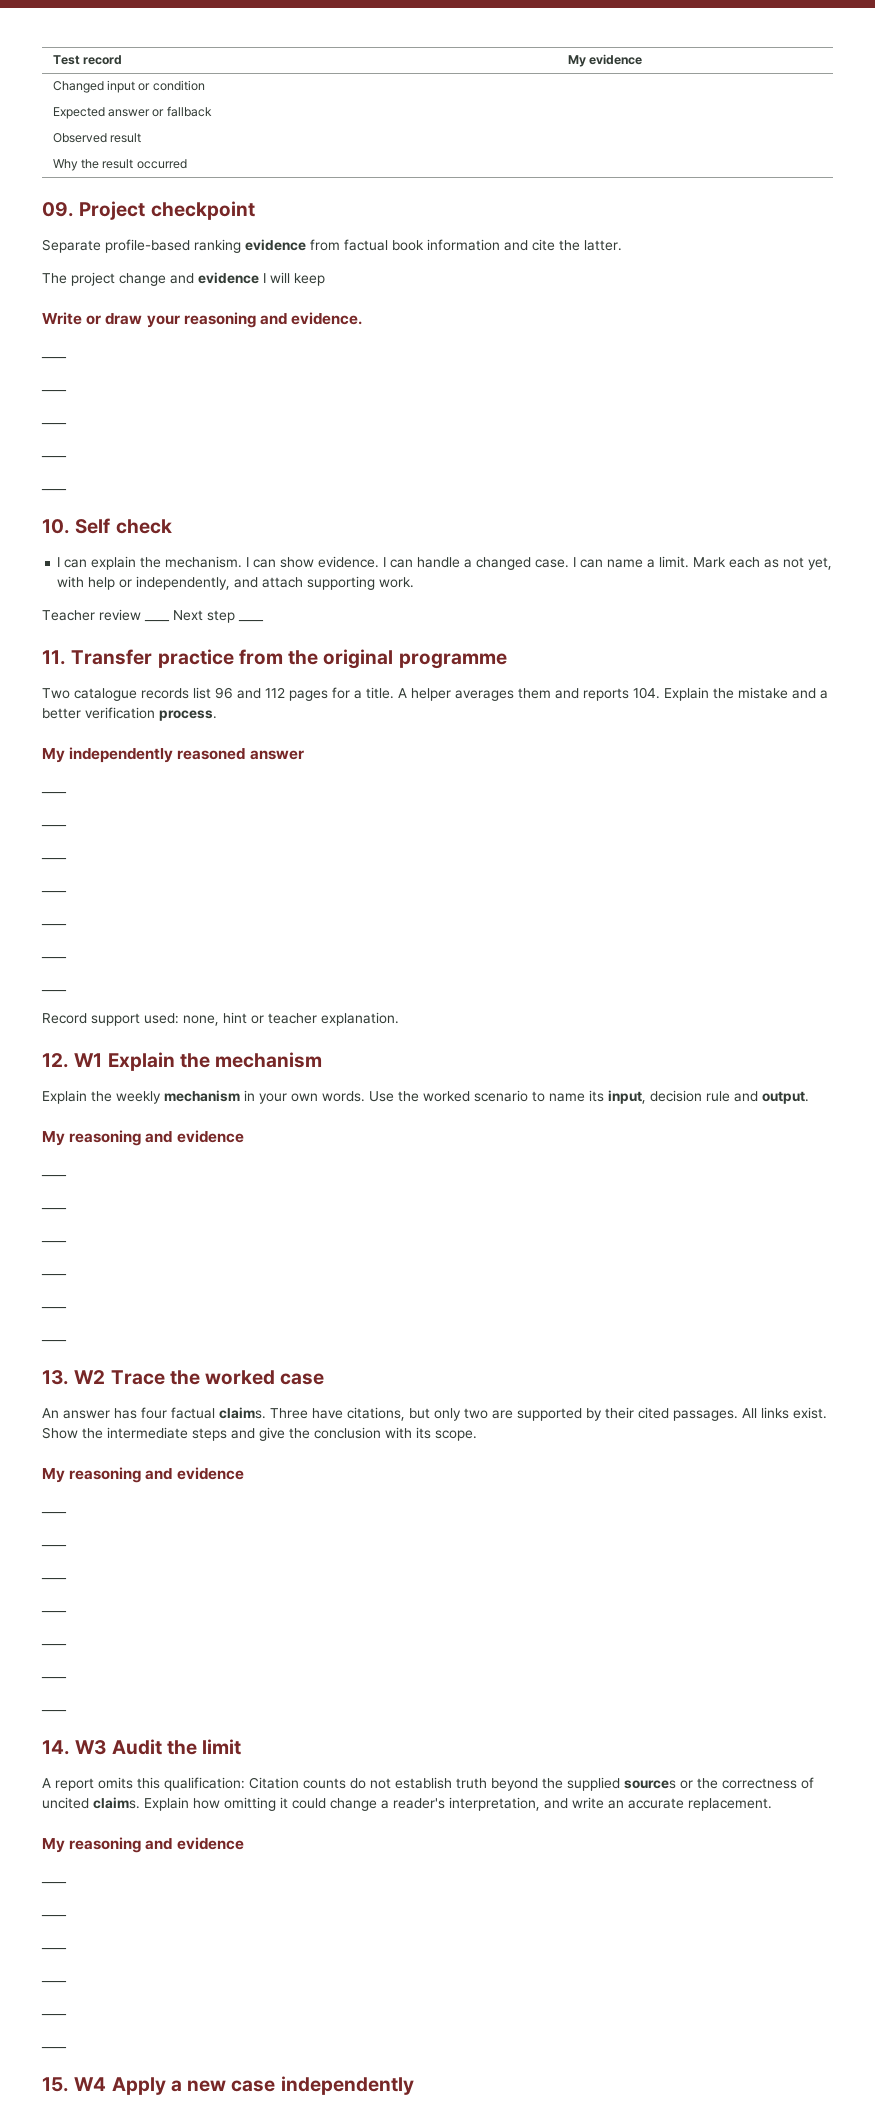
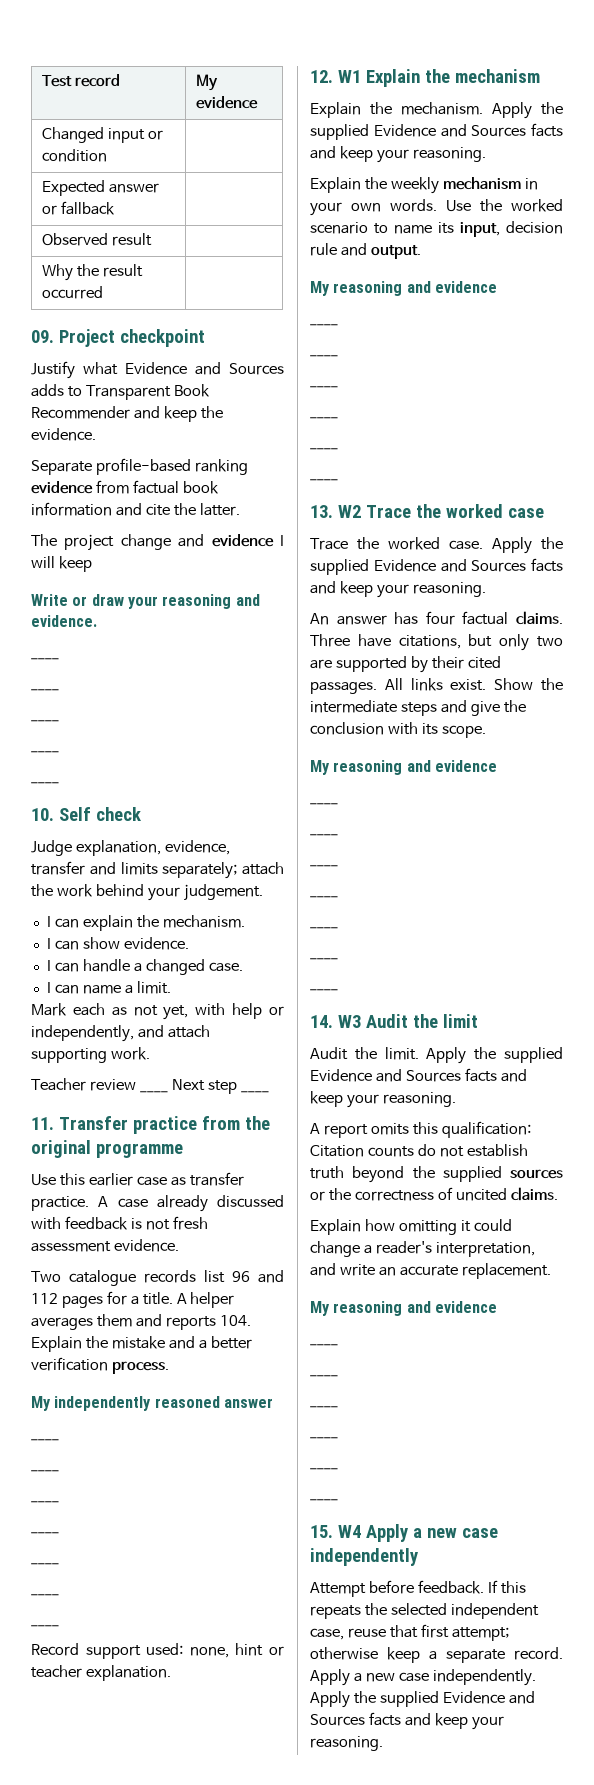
+ Justify what Evidence and Sources adds to Transparent Book Recommender and keep the evidence.
+ Judge explanation, evidence, transfer and limits separately; attach the work behind your judgement.
- I can explain the mechanism. I can show evidence. I can handle a changed case. I can name a limit. Mark each as not yet, with help or independently, and attach supporting work.
+ I can explain the mechanism.
+ I can show evidence.
+ I can handle a changed case.
+ I can name a limit.
+ Mark each as not yet, with help or independently, and attach supporting work.
+ Use this earlier case as transfer practice. A case already discussed with feedback is not fresh assessment evidence.
+ Explain the mechanism. Apply the supplied Evidence and Sources facts and keep your reasoning.
+ Trace the worked case. Apply the supplied Evidence and Sources facts and keep your reasoning.
+ Audit the limit. Apply the supplied Evidence and Sources facts and keep your reasoning.
- A report omits this qualification: Citation counts do not establish truth beyond the supplied sources or the correctness of uncited claims. Explain how omitting it could change a reader's interpretation, and write an accurate replacement.
+ A report omits this qualification: Citation counts do not establish truth beyond the supplied sources or the correctness of uncited claims.
+ Explain how omitting it could change a reader's interpretation, and write an accurate replacement.
+ Attempt before feedback. If this repeats the selected independent case, reuse that first attempt; otherwise keep a separate record. Apply a new case independently. Apply the supplied Evidence and Sources facts and keep your reasoning.

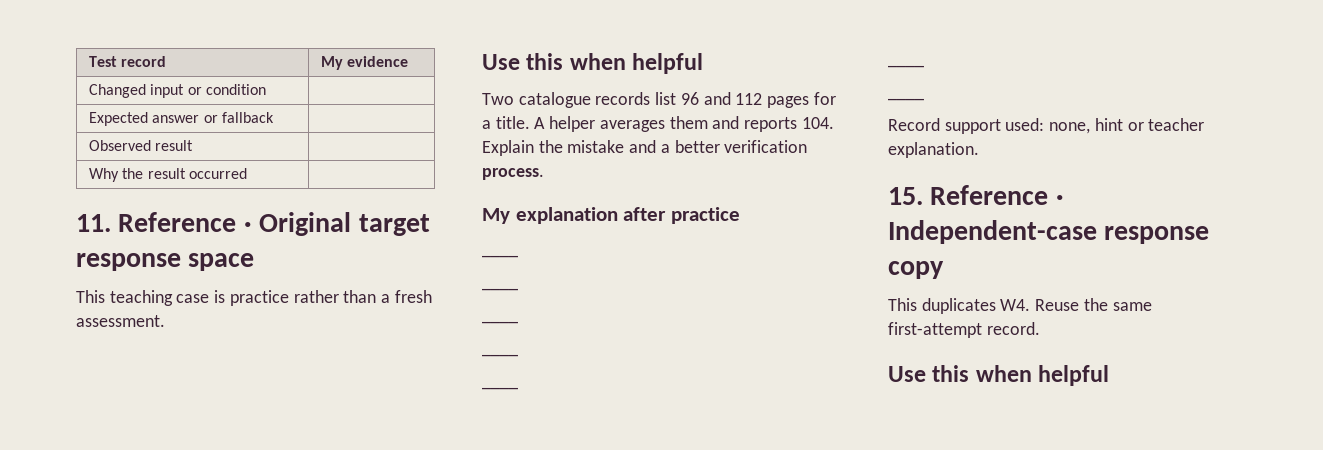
- 09. Project checkpoint
- Justify what Evidence and Sources adds to Transparent Book Recommender and keep the evidence.
- Separate profile-based ranking evidence from factual book information and cite the latter.
- The project change and evidence I will keep
- Write or draw your reasoning and evidence.
- ____
- ____
- ____
- ____
- ____
- 10. Self check
- Judge explanation, evidence, transfer and limits separately; attach the work behind your judgement.
- I can explain the mechanism.
- I can show evidence.
- I can handle a changed case.
- I can name a limit.
- Mark each as not yet, with help or independently, and attach supporting work.
- Teacher review ____ Next step ____
- 11. Transfer practice from the original programme
- Use this earlier case as transfer practice. A case already discussed with feedback is not fresh assessment evidence.
+ 11. Reference · Original target response space
+ This teaching case is practice rather than a fresh assessment.
+ Use this when helpful
- My independently reasoned answer
+ My explanation after practice
- 12. W1 Explain the mechanism
- Explain the mechanism. Apply the supplied Evidence and Sources facts and keep your reasoning.
- Explain the weekly mechanism in your own words. Use the worked scenario to name its input, decision rule and output.
- My reasoning and evidence
- ____
- ____
- ____
- ____
- ____
- ____
- 13. W2 Trace the worked case
- Trace the worked case. Apply the supplied Evidence and Sources facts and keep your reasoning.
- An answer has four factual claims. Three have citations, but only two are supported by their cited passages. All links exist. Show the intermediate steps and give the conclusion with its scope.
- My reasoning and evidence
- ____
- ____
- ____
- ____
- ____
- ____
- ____
- 14. W3 Audit the limit
- Audit the limit. Apply the supplied Evidence and Sources facts and keep your reasoning.
- A report omits this qualification: Citation counts do not establish truth beyond the supplied sources or the correctness of uncited claims.
- Explain how omitting it could change a reader's interpretation, and write an accurate replacement.
- My reasoning and evidence
- ____
- ____
- ____
- ____
- ____
- ____
- 15. W4 Apply a new case independently
- Attempt before feedback. If this repeats the selected independent case, reuse that first attempt; otherwise keep a separate record. Apply a new case independently. Apply the supplied Evidence and Sources facts and keep your reasoning.
+ 15. Reference · Independent-case response copy
+ This duplicates W4. Reuse the same first-attempt record.
+ Use this when helpful

